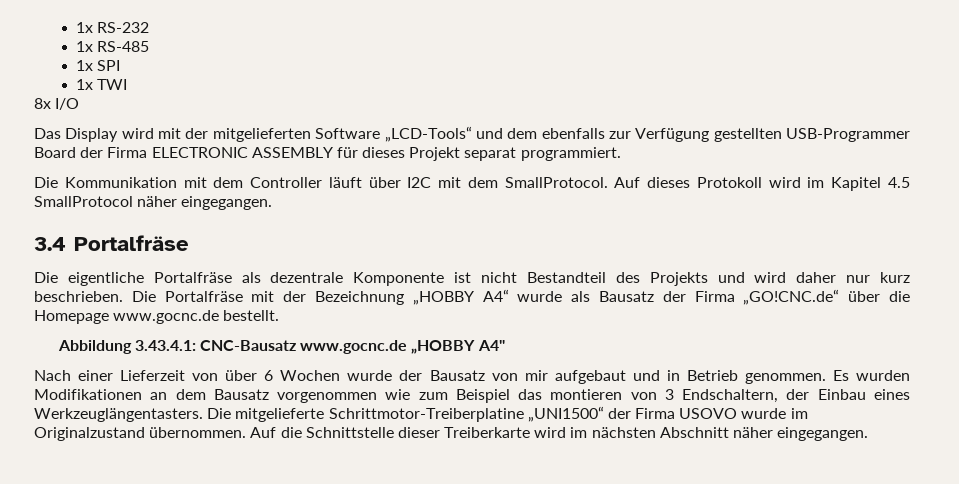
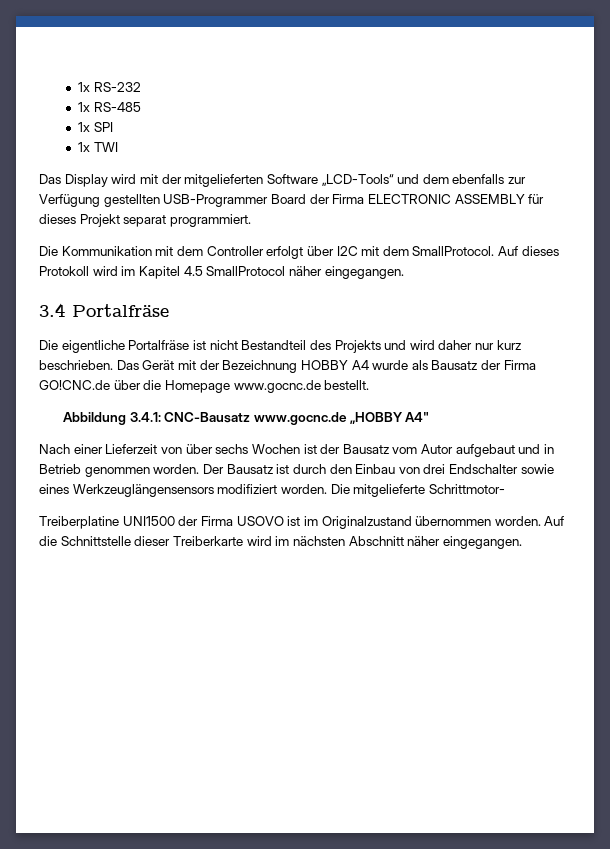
- 8x I/O
- Die Kommunikation mit dem Controller läuft über I2C mit dem SmallProtocol.
+ Die Kommunikation mit dem Controller erfolgt über I2C mit dem SmallProtocol.
- Die eigentliche Portalfräse als dezentrale Komponente ist nicht Bestandteil des Projekts und wird daher nur kurz beschrieben.
+ Die eigentliche Portalfräse ist nicht Bestandteil des Projekts und wird daher nur kurz beschrieben.
- Die Portalfräse mit der Bezeichnung „HOBBY A4“ wurde als Bausatz der Firma „GO!CNC.de“ über die Homepage www.gocnc.de bestellt.
+ Das Gerät mit der Bezeichnung HOBBY A4 wurde als Bausatz der Firma GO!CNC.de über die Homepage www.gocnc.de bestellt.
- Abbildung 3.43.4.1: CNC-Bausatz www.gocnc.de „HOBBY A4"
+ Abbildung 3.4.1: CNC-Bausatz www.gocnc.de „HOBBY A4"
- Nach einer Lieferzeit von über 6 Wochen wurde der Bausatz von mir aufgebaut und in Betrieb genommen. Es wurden Modifikationen an dem Bausatz vorgenommen wie zum Beispiel das montieren von 3 Endschaltern, der Einbau eines Werkzeuglängentasters. Die mitgelieferte Schrittmotor-Treiberplatine „UNI1500“ der Firma USOVO wurde im Originalzustand übernommen.
+ Nach einer Lieferzeit von über sechs Wochen ist der Bausatz vom Autor aufgebaut und in Betrieb genommen worden. Der Bausatz ist durch den Einbau von drei Endschalter sowie eines Werkzeuglängensensors modifiziert worden. Die mitgelieferte Schrittmotor-
+ Treiberplatine UNI1500 der Firma USOVO ist im Originalzustand übernommen worden.

